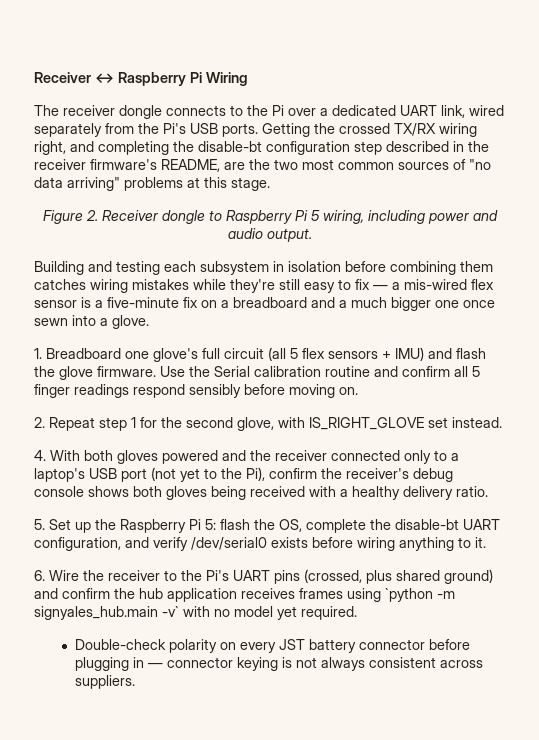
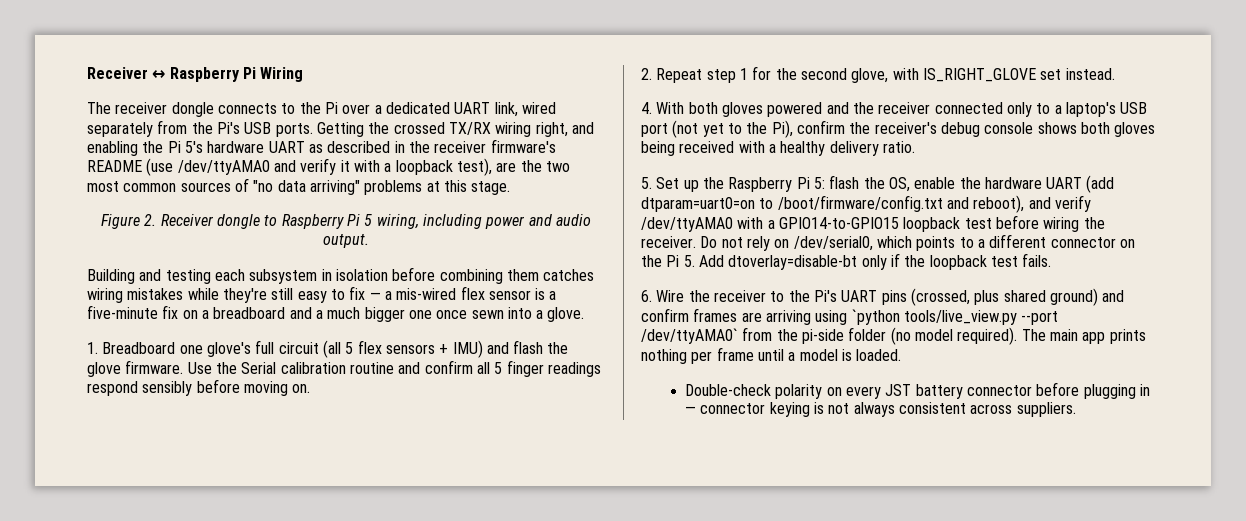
- Getting the crossed TX/RX wiring right, and completing the disable-bt configuration step described in the receiver firmware's README, are the two most common sources of "no data arriving" problems at this stage.
+ Getting the crossed TX/RX wiring right, and enabling the Pi 5's hardware UART as described in the receiver firmware's README (use /dev/ttyAMA0 and verify it with a loopback test), are the two most common sources of "no data arriving" problems at this stage.
- 5. Set up the Raspberry Pi 5: flash the OS, complete the disable-bt UART configuration, and verify /dev/serial0 exists before wiring anything to it.
+ 5. Set up the Raspberry Pi 5: flash the OS, enable the hardware UART (add dtparam=uart0=on to /boot/firmware/config.txt and reboot), and verify /dev/ttyAMA0 with a GPIO14-to-GPIO15 loopback test before wiring the receiver. Do not rely on /dev/serial0, which points to a different connector on the Pi 5. Add dtoverlay=disable-bt only if the loopback test fails.
- 6. Wire the receiver to the Pi's UART pins (crossed, plus shared ground) and confirm the hub application receives frames using `python -m signyales_hub.main -v` with no model yet required.
+ 6. Wire the receiver to the Pi's UART pins (crossed, plus shared ground) and confirm frames are arriving using `python tools/live_view.py --port /dev/ttyAMA0` from the pi-side folder (no model required). The main app prints nothing per frame until a model is loaded.

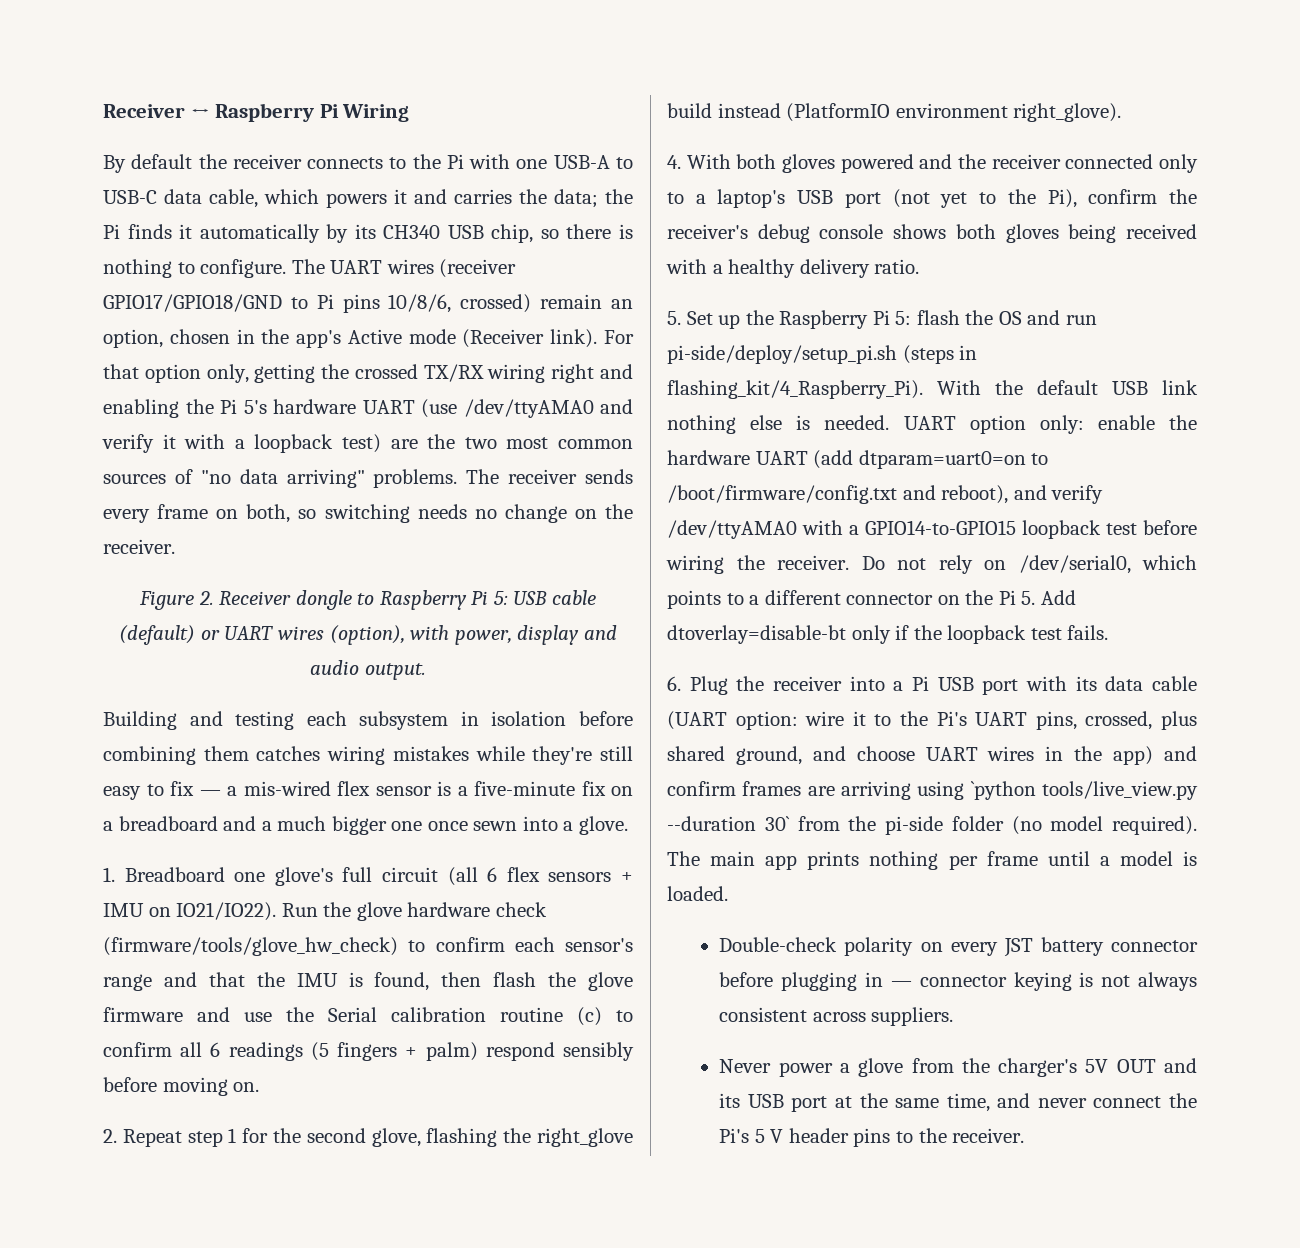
- The receiver dongle connects to the Pi over a dedicated UART link, wired separately from the Pi's USB ports. Getting the crossed TX/RX wiring right, and enabling the Pi 5's hardware UART as described in the receiver firmware's README (use /dev/ttyAMA0 and verify it with a loopback test), are the two most common sources of "no data arriving" problems at this stage.
+ By default the receiver connects to the Pi with one USB-A to USB-C data cable, which powers it and carries the data; the Pi finds it automatically by its CH340 USB chip, so there is nothing to configure. The UART wires (receiver GPIO17/GPIO18/GND to Pi pins 10/8/6, crossed) remain an option, chosen in the app's Active mode (Receiver link). For that option only, getting the crossed TX/RX wiring right and enabling the Pi 5's hardware UART (use /dev/ttyAMA0 and verify it with a loopback test) are the two most common sources of "no data arriving" problems. The receiver sends every frame on both, so switching needs no change on the receiver.
- Figure 2. Receiver dongle to Raspberry Pi 5 wiring, including power and audio output.
+ Figure 2. Receiver dongle to Raspberry Pi 5: USB cable (default) or UART wires (option), with power, display and audio output.
- 1. Breadboard one glove's full circuit (all 5 flex sensors + IMU) and flash the glove firmware. Use the Serial calibration routine and confirm all 5 finger readings respond sensibly before moving on.
+ 1. Breadboard one glove's full circuit (all 6 flex sensors + IMU on IO21/IO22). Run the glove hardware check (firmware/tools/glove_hw_check) to confirm each sensor's range and that the IMU is found, then flash the glove firmware and use the Serial calibration routine (c) to confirm all 6 readings (5 fingers + palm) respond sensibly before moving on.
- 2. Repeat step 1 for the second glove, with IS_RIGHT_GLOVE set instead.
+ 2. Repeat step 1 for the second glove, flashing the right_glove build instead (PlatformIO environment right_glove).
- 5. Set up the Raspberry Pi 5: flash the OS, enable the hardware UART (add dtparam=uart0=on to /boot/firmware/config.txt and reboot), and verify /dev/ttyAMA0 with a GPIO14-to-GPIO15 loopback test before wiring the receiver.
+ 5. Set up the Raspberry Pi 5: flash the OS and run pi-side/deploy/setup_pi.sh (steps in flashing_kit/4_Raspberry_Pi). With the default USB link nothing else is needed. UART option only: enable the hardware UART (add dtparam=uart0=on to /boot/firmware/config.txt and reboot), and verify /dev/ttyAMA0 with a GPIO14-to-GPIO15 loopback test before wiring the receiver.
- 6. Wire the receiver to the Pi's UART pins (crossed, plus shared ground) and confirm frames are arriving using `python tools/live_view.py --port /dev/ttyAMA0` from the pi-side folder (no model required).
+ 6. Plug the receiver into a Pi USB port with its data cable (UART option: wire it to the Pi's UART pins, crossed, plus shared ground, and choose UART wires in the app) and confirm frames are arriving using `python tools/live_view.py --duration 30` from the pi-side folder (no model required).
+ Never power a glove from the charger's 5V OUT and its USB port at the same time, and never connect the Pi's 5 V header pins to the receiver.

